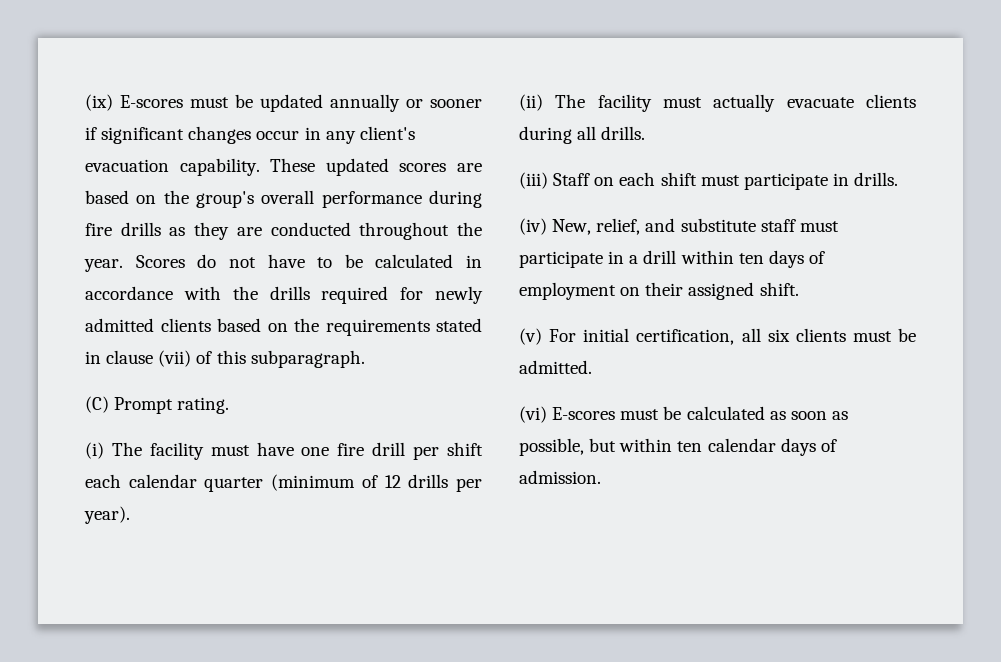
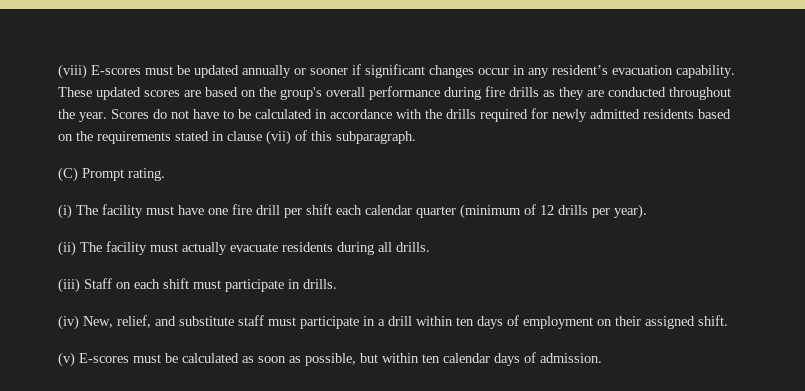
- (ix) E-scores must be updated annually or sooner if significant changes occur in any client's evacuation capability.
+ (viii) E-scores must be updated annually or sooner if significant changes occur in any resident’s evacuation capability.
- Scores do not have to be calculated in accordance with the drills required for newly admitted clients based on the requirements stated in clause (vii) of this subparagraph.
+ Scores do not have to be calculated in accordance with the drills required for newly admitted residents based on the requirements stated in clause (vii) of this subparagraph.
- (ii) The facility must actually evacuate clients during all drills.
+ (ii) The facility must actually evacuate residents during all drills.
- (v) For initial certification, all six clients must be admitted.
- (vi) E-scores must be calculated as soon as possible, but within ten calendar days of admission.
+ (v) E-scores must be calculated as soon as possible, but within ten calendar days of admission.

